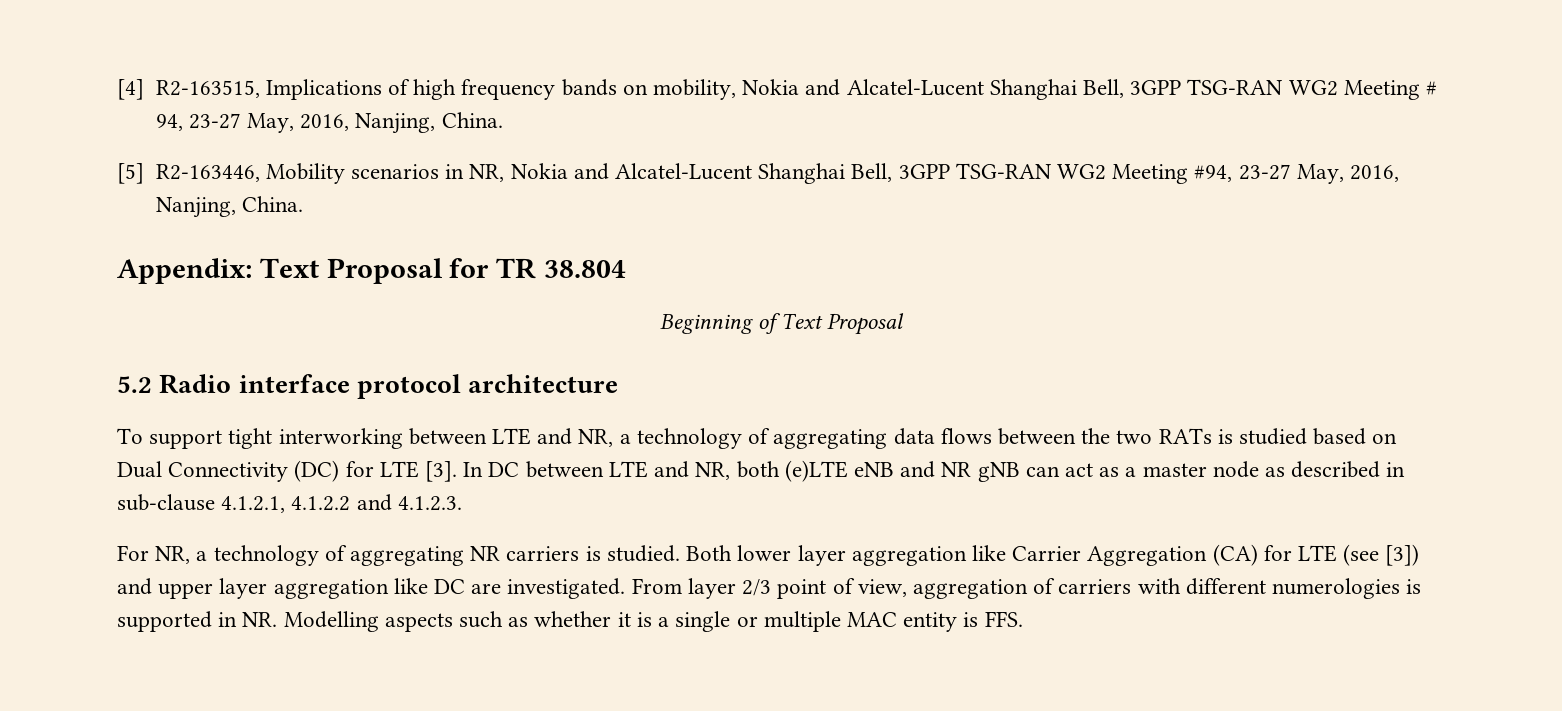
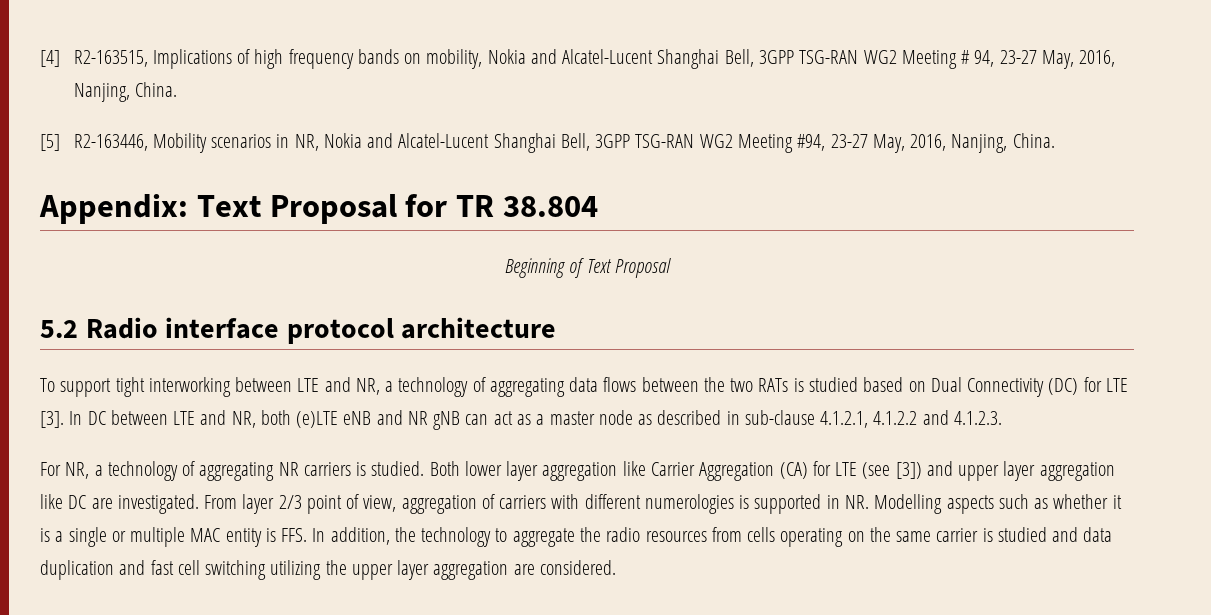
- From layer 2/3 point of view, aggregation of carriers with different numerologies is supported in NR. Modelling aspects such as whether it is a single or multiple MAC entity is FFS.
+ From layer 2/3 point of view, aggregation of carriers with different numerologies is supported in NR. Modelling aspects such as whether it is a single or multiple MAC entity is FFS. In addition, the technology to aggregate the radio resources from cells operating on the same carrier is studied and data duplication and fast cell switching utilizing the upper layer aggregation are considered.

